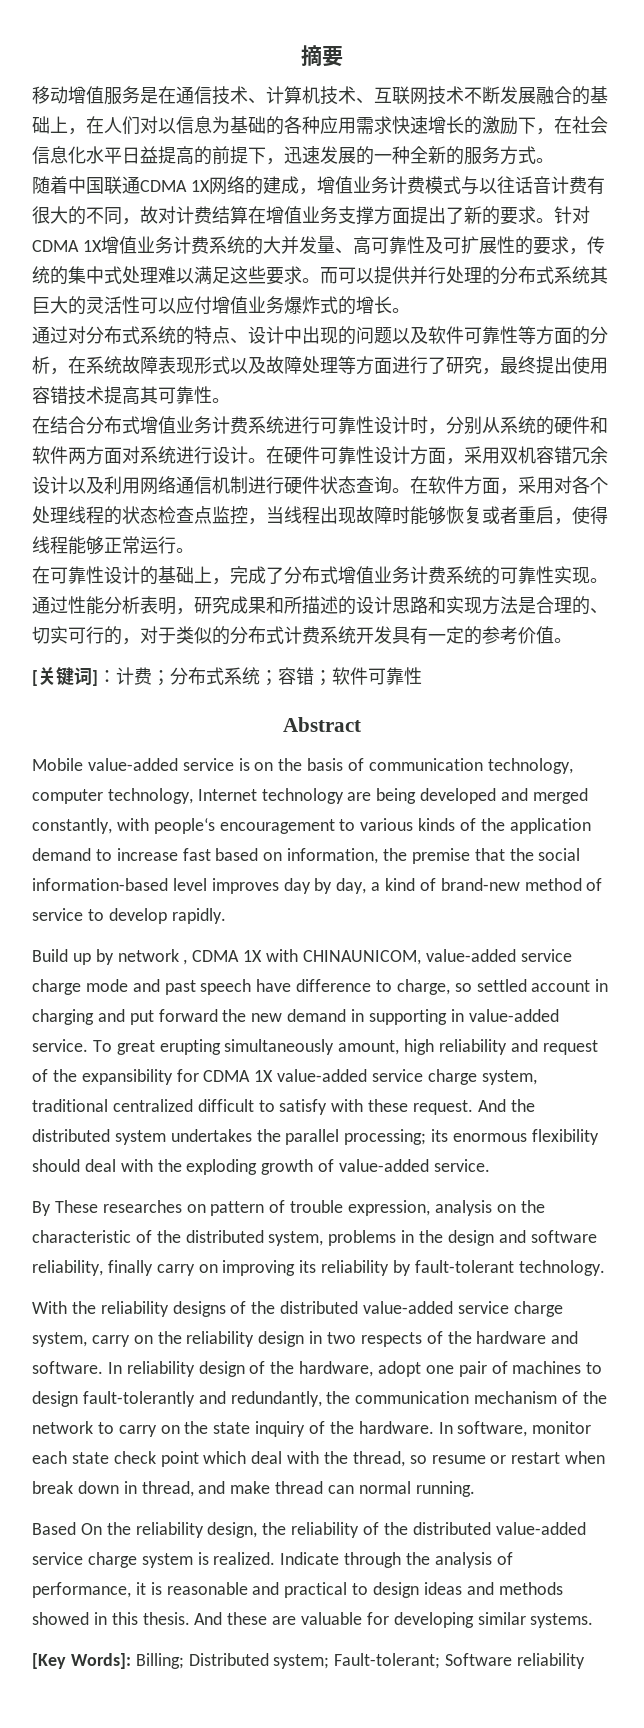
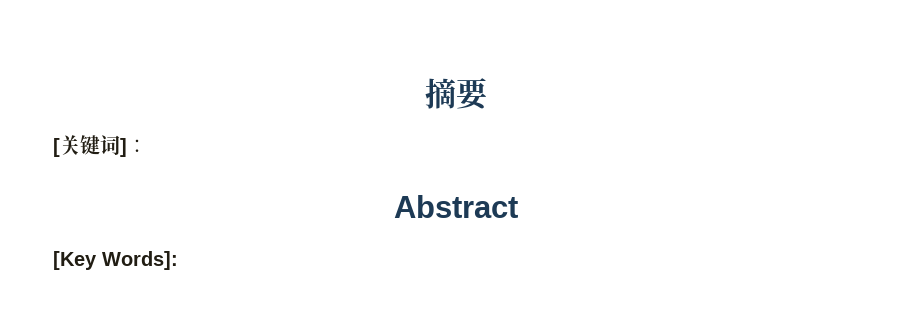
- 移动增值服务是在通信技术、计算机技术、互联网技术不断发展融合的基础上，在人们对以信息为基础的各种应用需求快速增长的激励下，在社会信息化水平日益提高的前提下，迅速发展的一种全新的服务方式。
- 随着中国联通CDMA 1X网络的建成，增值业务计费模式与以往话音计费有很大的不同，故对计费结算在增值业务支撑方面提出了新的要求。针对CDMA 1X增值业务计费系统的大并发量、高可靠性及可扩展性的要求，传统的集中式处理难以满足这些要求。而可以提供并行处理的分布式系统其巨大的灵活性可以应付增值业务爆炸式的增长。
- 通过对分布式系统的特点、设计中出现的问题以及软件可靠性等方面的分析，在系统故障表现形式以及故障处理等方面进行了研究，最终提出使用容错技术提高其可靠性。
- 在结合分布式增值业务计费系统进行可靠性设计时，分别从系统的硬件和软件两方面对系统进行设计。在硬件可靠性设计方面，采用双机容错冗余设计以及利用网络通信机制进行硬件状态查询。在软件方面，采用对各个处理线程的状态检查点监控，当线程出现故障时能够恢复或者重启，使得线程能够正常运行。
- 在可靠性设计的基础上，完成了分布式增值业务计费系统的可靠性实现。通过性能分析表明，研究成果和所描述的设计思路和实现方法是合理的、切实可行的，对于类似的分布式计费系统开发具有一定的参考价值。
- [关键词]：计费；分布式系统；容错；软件可靠性
+ [关键词]：
  Abstract
- Mobile value-added service is on the basis of communication technology, computer technology, Internet technology are being developed and merged constantly, with people‘s encouragement to various kinds of the application demand to increase fast based on information, the premise that the social information-based level improves day by day, a kind of brand-new method of service to develop rapidly.
- Build up by network , CDMA 1X with CHINAUNICOM, value-added service charge mode and past speech have difference to charge, so settled account in charging and put forward the new demand in supporting in value-added service. To great erupting simultaneously amount, high reliability and request of the expansibility for CDMA 1X value-added service charge system, traditional centralized difficult to satisfy with these request. And the distributed system undertakes the parallel processing; its enormous flexibility should deal with the exploding growth of value-added service.
- By These researches on pattern of trouble expression, analysis on the characteristic of the distributed system, problems in the design and software reliability, finally carry on improving its reliability by fault-tolerant technology.
- With the reliability designs of the distributed value-added service charge system, carry on the reliability design in two respects of the hardware and software. In reliability design of the hardware, adopt one pair of machines to design fault-tolerantly and redundantly, the communication mechanism of the network to carry on the state inquiry of the hardware. In software, monitor each state check point which deal with the thread, so resume or restart when break down in thread, and make thread can normal running.
- Based On the reliability design, the reliability of the distributed value-added service charge system is realized. Indicate through the analysis of performance, it is reasonable and practical to design ideas and methods showed in this thesis. And these are valuable for developing similar systems.
- [Key Words]: Billing; Distributed system; Fault-tolerant; Software reliability
+ [Key Words]:

